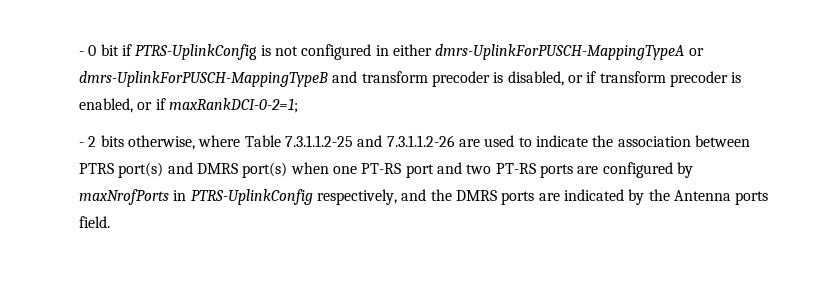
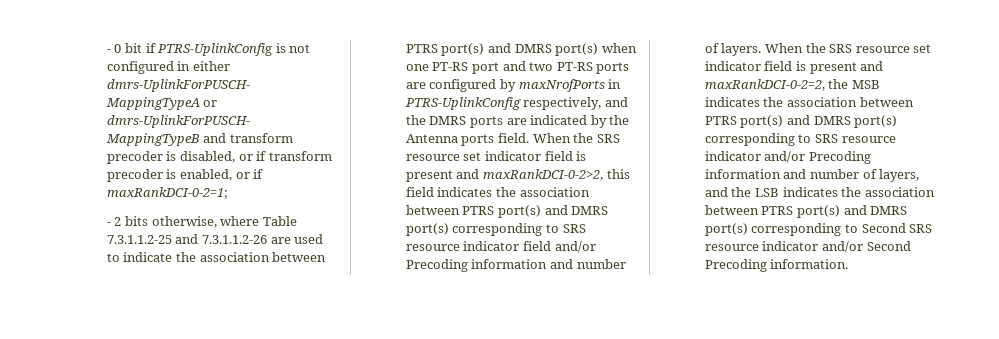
+ When the SRS resource set indicator field is present and maxRankDCI-0-2>2, this field indicates the association between PTRS port(s) and DMRS port(s) corresponding to SRS resource indicator field and/or Precoding information and number of layers. When the SRS resource set indicator field is present and maxRankDCI-0-2=2, the MSB indicates the association between PTRS port(s) and DMRS port(s) corresponding to SRS resource indicator and/or Precoding information and number of layers, and the LSB indicates the association between PTRS port(s) and DMRS port(s) corresponding to Second SRS resource indicator and/or Second Precoding information.

